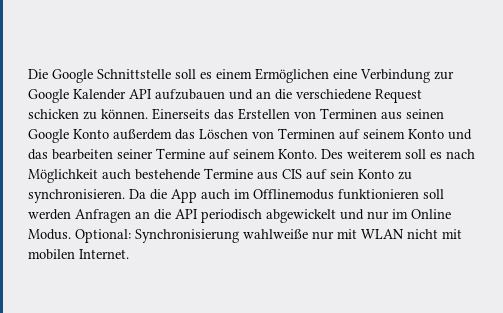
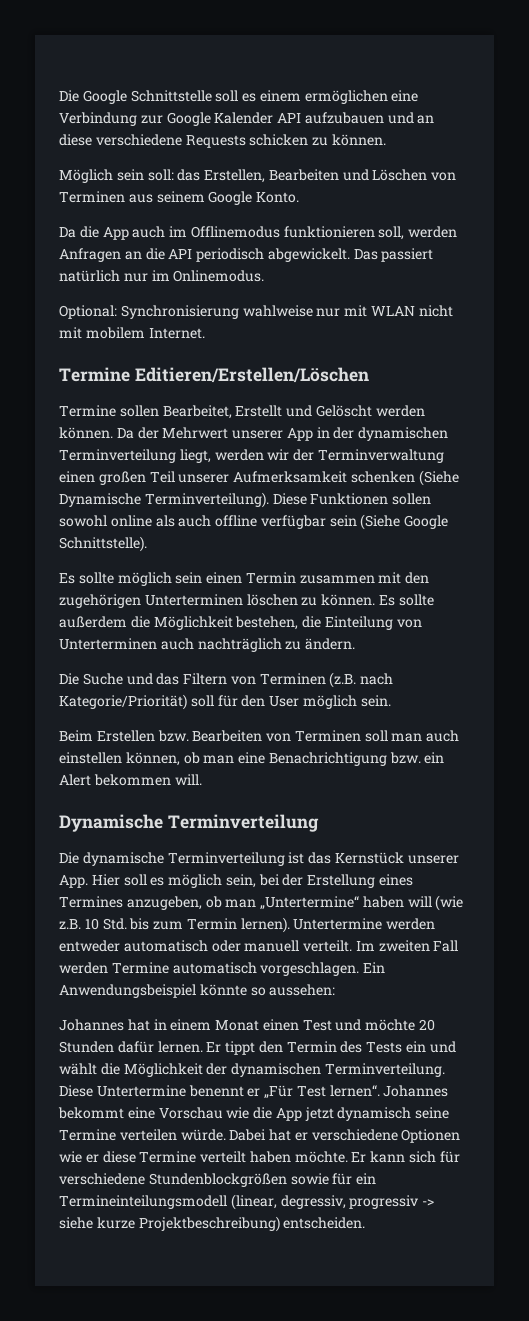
- Die Google Schnittstelle soll es einem Ermöglichen eine Verbindung zur Google Kalender API aufzubauen und an die verschiedene Request schicken zu können. Einerseits das Erstellen von Terminen aus seinen Google Konto außerdem das Löschen von Terminen auf seinem Konto und das bearbeiten seiner Termine auf seinem Konto. Des weiterem soll es nach Möglichkeit auch bestehende Termine aus CIS auf sein Konto zu synchronisieren. Da die App auch im Offlinemodus funktionieren soll werden Anfragen an die API periodisch abgewickelt und nur im Online Modus. Optional: Synchronisierung wahlweiße nur mit WLAN nicht mit mobilen Internet.
+ Die Google Schnittstelle soll es einem ermöglichen eine Verbindung zur Google Kalender API aufzubauen und an diese verschiedene Requests schicken zu können.
+ Möglich sein soll: das Erstellen, Bearbeiten und Löschen von Terminen aus seinem Google Konto.
+ Da die App auch im Offlinemodus funktionieren soll, werden Anfragen an die API periodisch abgewickelt. Das passiert natürlich nur im Onlinemodus.
+ Optional: Synchronisierung wahlweise nur mit WLAN nicht mit mobilem Internet.
+ Termine Editieren/Erstellen/Löschen
+ Termine sollen Bearbeitet, Erstellt und Gelöscht werden können. Da der Mehrwert unserer App in der dynamischen Terminverteilung liegt, werden wir der Terminverwaltung einen großen Teil unserer Aufmerksamkeit schenken (Siehe Dynamische Terminverteilung). Diese Funktionen sollen sowohl online als auch offline verfügbar sein (Siehe Google Schnittstelle).
+ Es sollte möglich sein einen Termin zusammen mit den zugehörigen Unterterminen löschen zu können. Es sollte außerdem die Möglichkeit bestehen, die Einteilung von Unterterminen auch nachträglich zu ändern.
+ Die Suche und das Filtern von Terminen (z.B. nach Kategorie/Priorität) soll für den User möglich sein.
+ Beim Erstellen bzw. Bearbeiten von Terminen soll man auch einstellen können, ob man eine Benachrichtigung bzw. ein Alert bekommen will.
+ Dynamische Terminverteilung
+ Die dynamische Terminverteilung ist das Kernstück unserer App. Hier soll es möglich sein, bei der Erstellung eines Termines anzugeben, ob man „Untertermine“ haben will (wie z.B. 10 Std. bis zum Termin lernen). Untertermine werden entweder automatisch oder manuell verteilt. Im zweiten Fall werden Termine automatisch vorgeschlagen. Ein Anwendungsbeispiel könnte so aussehen:
+ Johannes hat in einem Monat einen Test und möchte 20 Stunden dafür lernen. Er tippt den Termin des Tests ein und wählt die Möglichkeit der dynamischen Terminverteilung. Diese Untertermine benennt er „Für Test lernen“. Johannes bekommt eine Vorschau wie die App jetzt dynamisch seine Termine verteilen würde. Dabei hat er verschiedene Optionen wie er diese Termine verteilt haben möchte. Er kann sich für verschiedene Stundenblockgrößen sowie für ein Termineinteilungsmodell (linear, degressiv, progressiv -> siehe kurze Projektbeschreibung) entscheiden.

